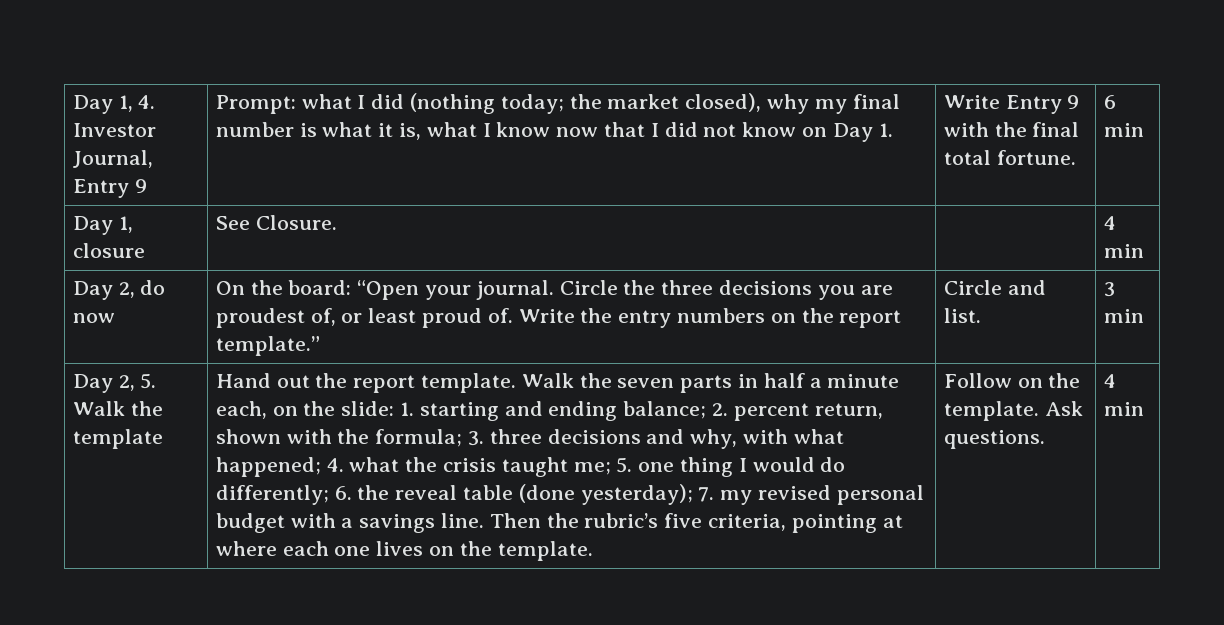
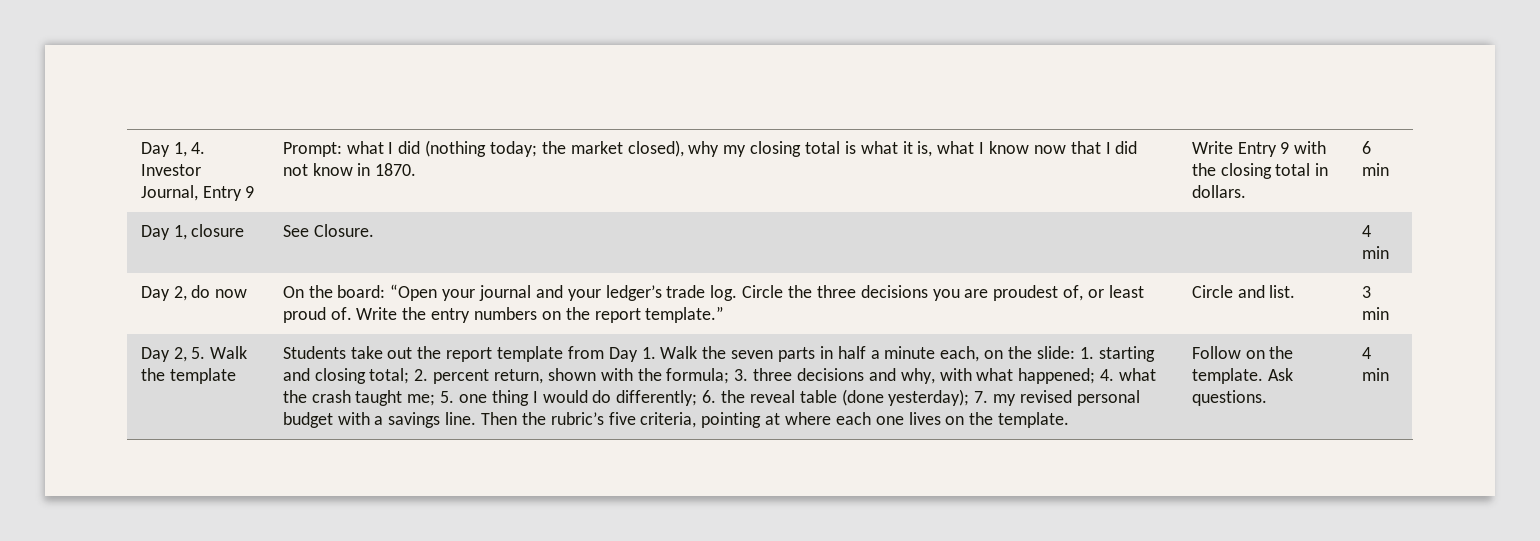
- Prompt: what I did (nothing today; the market closed), why my final number is what it is, what I know now that I did not know on Day 1.
+ Prompt: what I did (nothing today; the market closed), why my closing total is what it is, what I know now that I did not know in 1870.
- Write Entry 9 with the final total fortune.
+ Write Entry 9 with the closing total in dollars.
- Day 2, do now | On the board: “Open your journal. Circle the three decisions you are proudest of, or least proud of. Write the entry numbers on the report template.” | Circle and list. | 3 min
+ Day 2, do now | On the board: “Open your journal and your ledger’s trade log. Circle the three decisions you are proudest of, or least proud of. Write the entry numbers on the report template.” | Circle and list. | 3 min
- Hand out the report template. Walk the seven parts in half a minute each, on the slide: 1. starting and ending balance; 2. percent return, shown with the formula; 3. three decisions and why, with what happened; 4. what the crisis taught me; 5. one thing I would do differently; 6. the reveal table (done yesterday); 7. my revised personal budget with a savings line.
+ Students take out the report template from Day 1. Walk the seven parts in half a minute each, on the slide: 1. starting and closing total; 2. percent return, shown with the formula; 3. three decisions and why, with what happened; 4. what the crash taught me; 5. one thing I would do differently; 6. the reveal table (done yesterday); 7. my revised personal budget with a savings line.

